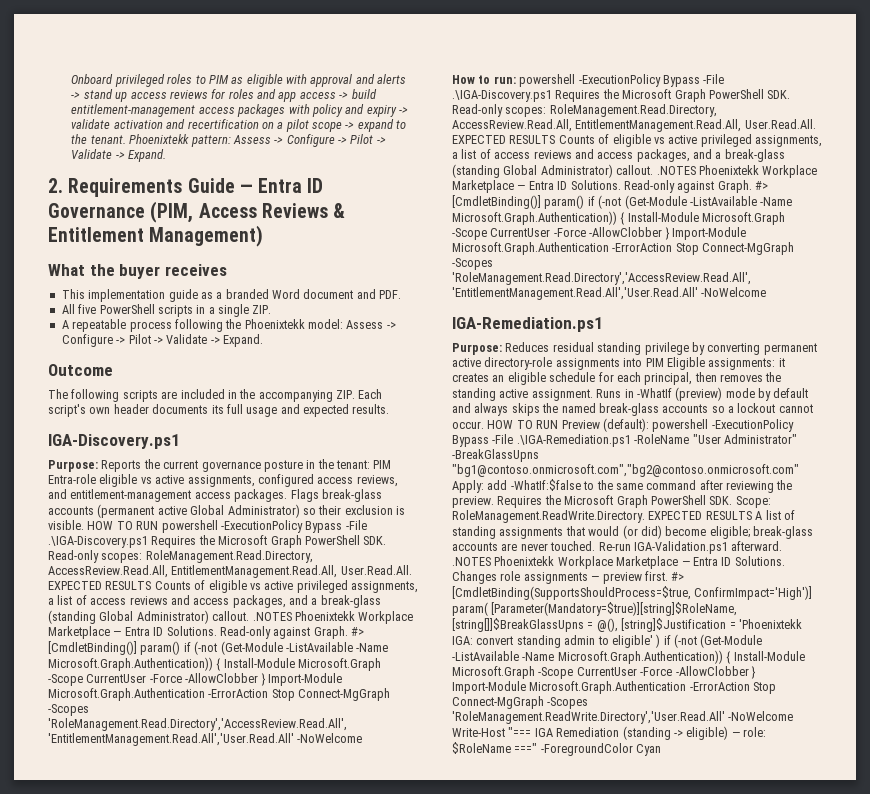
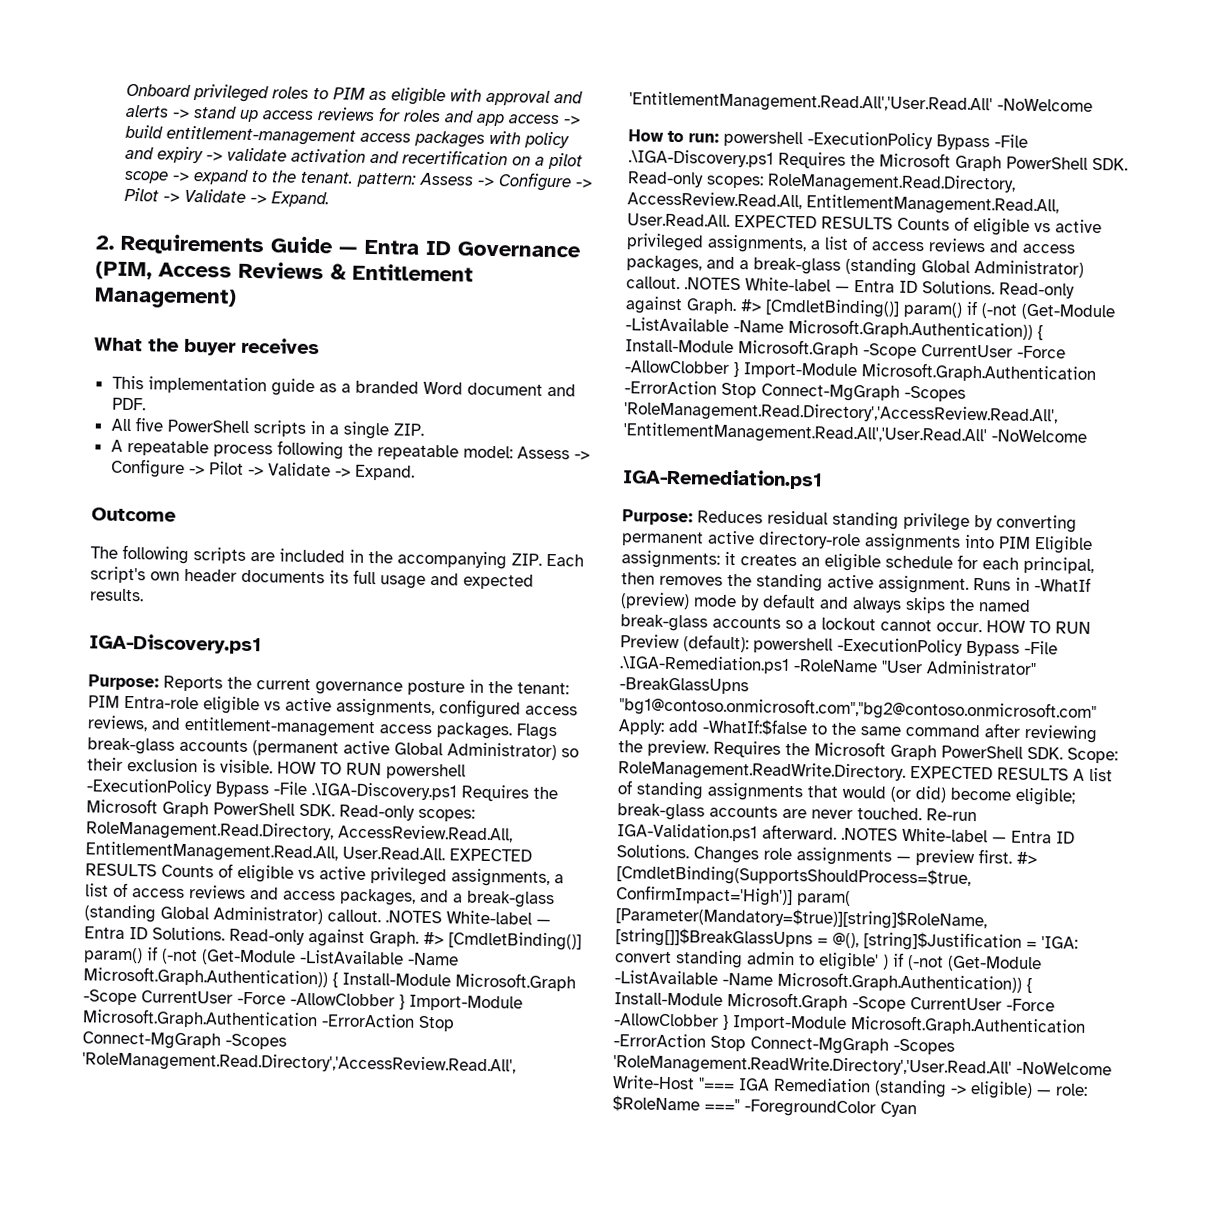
- Onboard privileged roles to PIM as eligible with approval and alerts -> stand up access reviews for roles and app access -> build entitlement-management access packages with policy and expiry -> validate activation and recertification on a pilot scope -> expand to the tenant. Phoenixtekk pattern: Assess -> Configure -> Pilot -> Validate -> Expand.
+ Onboard privileged roles to PIM as eligible with approval and alerts -> stand up access reviews for roles and app access -> build entitlement-management access packages with policy and expiry -> validate activation and recertification on a pilot scope -> expand to the tenant. pattern: Assess -> Configure -> Pilot -> Validate -> Expand.
- A repeatable process following the Phoenixtekk model: Assess -> Configure -> Pilot -> Validate -> Expand.
+ A repeatable process following the repeatable model: Assess -> Configure -> Pilot -> Validate -> Expand.
- HOW TO RUN powershell -ExecutionPolicy Bypass -File .\IGA-Discovery.ps1 Requires the Microsoft Graph PowerShell SDK. Read-only scopes: RoleManagement.Read.Directory, AccessReview.Read.All, EntitlementManagement.Read.All, User.Read.All. EXPECTED RESULTS Counts of eligible vs active privileged assignments, a list of access reviews and access packages, and a break-glass (standing Global Administrator) callout. .NOTES Phoenixtekk Workplace Marketplace — Entra ID Solutions.
+ HOW TO RUN powershell -ExecutionPolicy Bypass -File .\IGA-Discovery.ps1 Requires the Microsoft Graph PowerShell SDK. Read-only scopes: RoleManagement.Read.Directory, AccessReview.Read.All, EntitlementManagement.Read.All, User.Read.All. EXPECTED RESULTS Counts of eligible vs active privileged assignments, a list of access reviews and access packages, and a break-glass (standing Global Administrator) callout. .NOTES White-label — Entra ID Solutions.
- How to run: powershell -ExecutionPolicy Bypass -File .\IGA-Discovery.ps1 Requires the Microsoft Graph PowerShell SDK. Read-only scopes: RoleManagement.Read.Directory, AccessReview.Read.All, EntitlementManagement.Read.All, User.Read.All. EXPECTED RESULTS Counts of eligible vs active privileged assignments, a list of access reviews and access packages, and a break-glass (standing Global Administrator) callout. .NOTES Phoenixtekk Workplace Marketplace — Entra ID Solutions.
+ How to run: powershell -ExecutionPolicy Bypass -File .\IGA-Discovery.ps1 Requires the Microsoft Graph PowerShell SDK. Read-only scopes: RoleManagement.Read.Directory, AccessReview.Read.All, EntitlementManagement.Read.All, User.Read.All. EXPECTED RESULTS Counts of eligible vs active privileged assignments, a list of access reviews and access packages, and a break-glass (standing Global Administrator) callout. .NOTES White-label — Entra ID Solutions.
- Re-run IGA-Validation.ps1 afterward. .NOTES Phoenixtekk Workplace Marketplace — Entra ID Solutions.
+ Re-run IGA-Validation.ps1 afterward. .NOTES White-label — Entra ID Solutions.
- #> [CmdletBinding(SupportsShouldProcess=$true, ConfirmImpact='High')] param( [Parameter(Mandatory=$true)][string]$RoleName, [string[]]$BreakGlassUpns = @(), [string]$Justification = 'Phoenixtekk IGA: convert standing admin to eligible' ) if (-not (Get-Module -ListAvailable -Name Microsoft.Graph.Authentication)) { Install-Module Microsoft.Graph -Scope CurrentUser -Force -AllowClobber } Import-Module Microsoft.Graph.Authentication -ErrorAction Stop Connect-MgGraph -Scopes 'RoleManagement.ReadWrite.Directory','User.Read.All' -NoWelcome Write-Host "=== IGA Remediation (standing -> eligible) — role: $RoleName ===" -ForegroundColor Cyan
+ #> [CmdletBinding(SupportsShouldProcess=$true, ConfirmImpact='High')] param( [Parameter(Mandatory=$true)][string]$RoleName, [string[]]$BreakGlassUpns = @(), [string]$Justification = 'IGA: convert standing admin to eligible' ) if (-not (Get-Module -ListAvailable -Name Microsoft.Graph.Authentication)) { Install-Module Microsoft.Graph -Scope CurrentUser -Force -AllowClobber } Import-Module Microsoft.Graph.Authentication -ErrorAction Stop Connect-MgGraph -Scopes 'RoleManagement.ReadWrite.Directory','User.Read.All' -NoWelcome Write-Host "=== IGA Remediation (standing -> eligible) — role: $RoleName ===" -ForegroundColor Cyan

